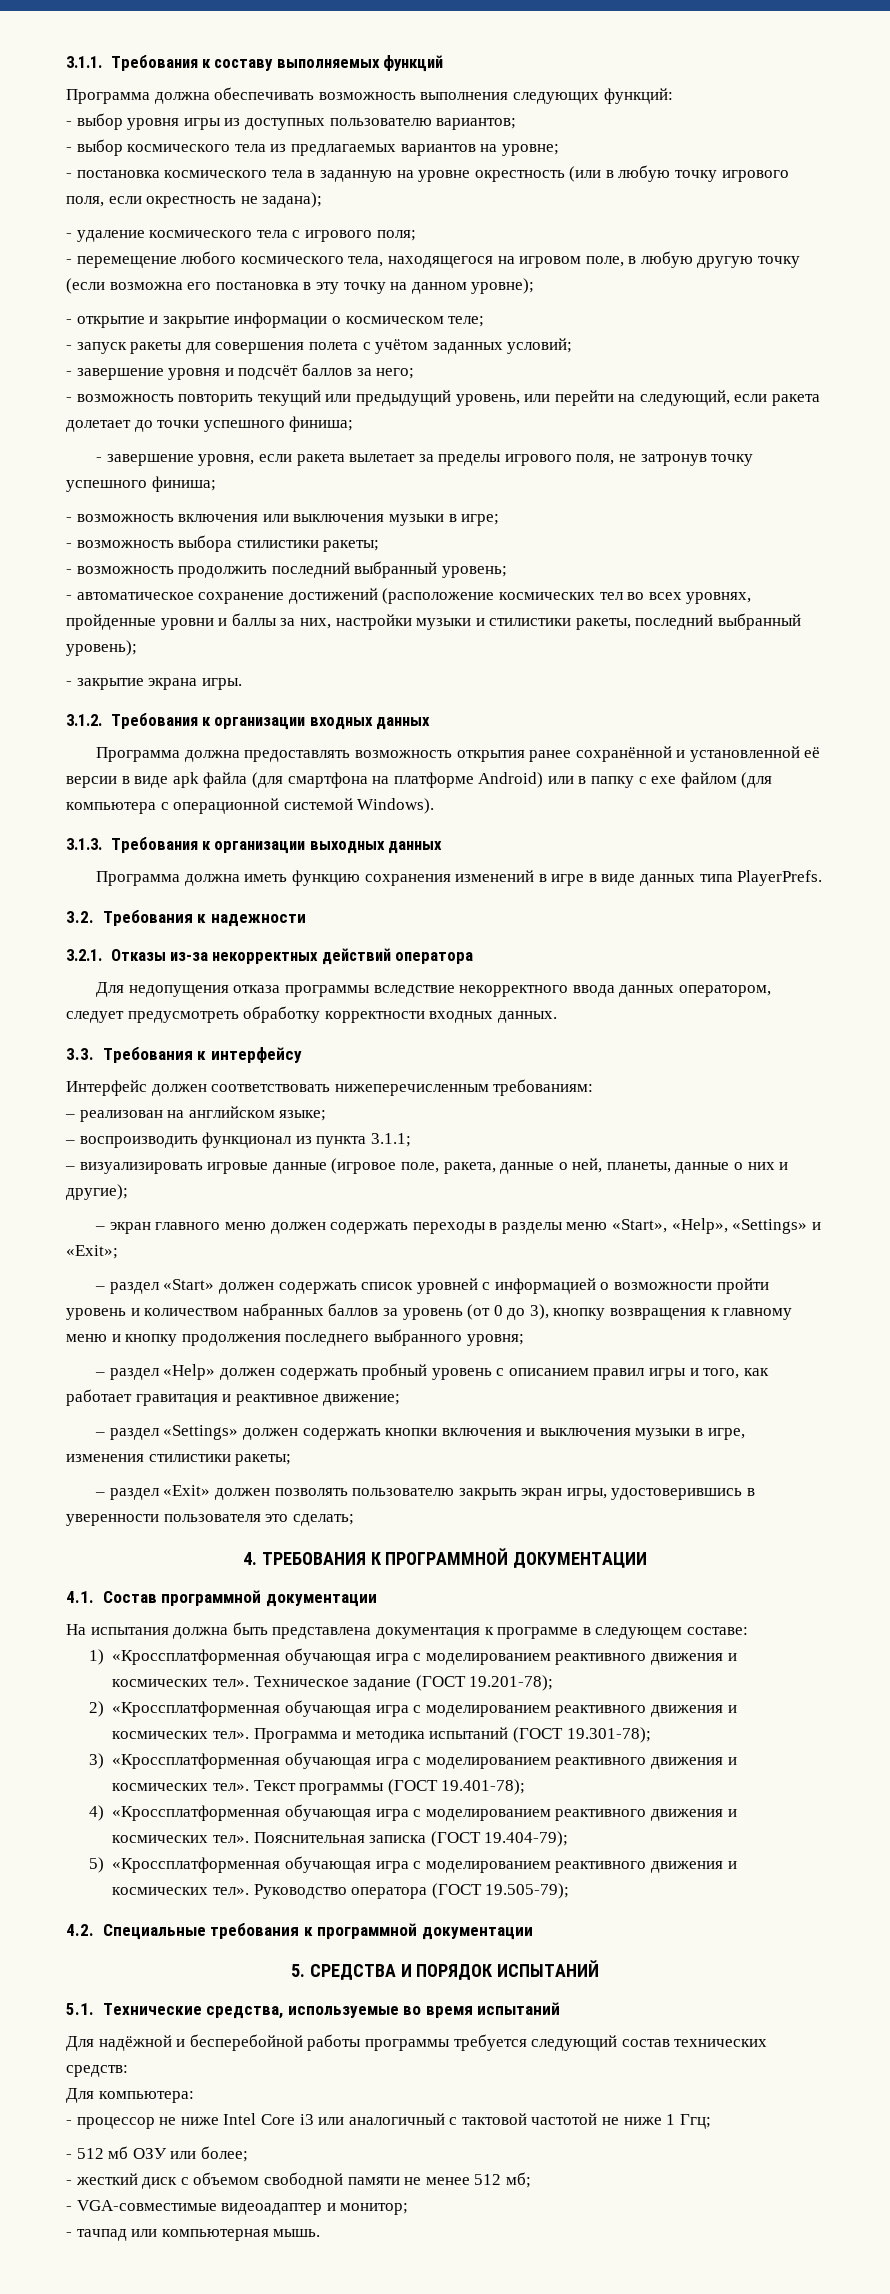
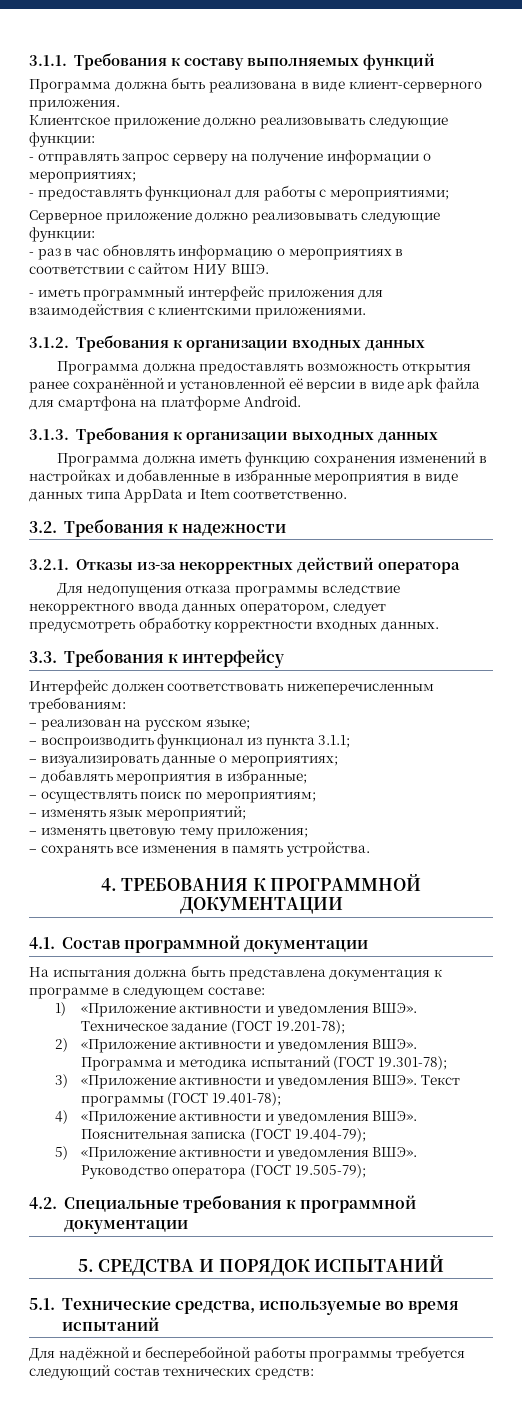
- Программа должна обеспечивать возможность выполнения следующих функций:
- - выбор уровня игры из доступных пользователю вариантов;
- - выбор космического тела из предлагаемых вариантов на уровне;
- - постановка космического тела в заданную на уровне окрестность (или в любую точку игрового поля, если окрестность не задана);
- - удаление космического тела с игрового поля;
- - перемещение любого космического тела, находящегося на игровом поле, в любую другую точку (если возможна его постановка в эту точку на данном уровне);
- - открытие и закрытие информации о космическом теле;
- - запуск ракеты для совершения полета с учётом заданных условий;
- - завершение уровня и подсчёт баллов за него;
- - возможность повторить текущий или предыдущий уровень, или перейти на следующий, если ракета долетает до точки успешного финиша;
- - завершение уровня, если ракета вылетает за пределы игрового поля, не затронув точку успешного финиша;
- - возможность включения или выключения музыки в игре;
- - возможность выбора стилистики ракеты;
- - возможность продолжить последний выбранный уровень;
- - автоматическое сохранение достижений (расположение космических тел во всех уровнях, пройденные уровни и баллы за них, настройки музыки и стилистики ракеты, последний выбранный уровень);
- - закрытие экрана игры.
+ Программа должна быть реализована в виде клиент-серверного приложения.
+ Клиентское приложение должно реализовывать следующие функции:
+ - отправлять запрос серверу на получение информации о мероприятиях;
+ - предоставлять функционал для работы с мероприятиями;
+ Серверное приложение должно реализовывать следующие функции:
+ - раз в час обновлять информацию о мероприятиях в соответствии с сайтом НИУ ВШЭ.
+ - иметь программный интерфейс приложения для взаимодействия с клиентскими приложениями.
- Программа должна предоставлять возможность открытия ранее сохранённой и установленной её версии в виде apk файла (для смартфона на платформе Android) или в папку с exe файлом (для компьютера с операционной системой Windows).
+ Программа должна предоставлять возможность открытия ранее сохранённой и установленной её версии в виде apk файла для смартфона на платформе Android.
- Программа должна иметь функцию сохранения изменений в игре в виде данных типа PlayerPrefs.
+ Программа должна иметь функцию сохранения изменений в настройках и добавленные в избранные мероприятия в виде данных типа AppData и Item соответственно.
- – реализован на английском языке;
+ – реализован на русском языке;
- – визуализировать игровые данные (игровое поле, ракета, данные о ней, планеты, данные о них и другие);
- – экран главного меню должен содержать переходы в разделы меню «Start», «Help», «Settings» и «Exit»;
- – раздел «Start» должен содержать список уровней с информацией о возможности пройти уровень и количеством набранных баллов за уровень (от 0 до 3), кнопку возвращения к главному меню и кнопку продолжения последнего выбранного уровня;
- – раздел «Help» должен содержать пробный уровень с описанием правил игры и того, как работает гравитация и реактивное движение;
- – раздел «Settings» должен содержать кнопки включения и выключения музыки в игре, изменения стилистики ракеты;
- – раздел «Exit» должен позволять пользователю закрыть экран игры, удостоверившись в уверенности пользователя это сделать;
+ – визуализировать данные о мероприятиях;
+ – добавлять мероприятия в избранные;
+ – осуществлять поиск по мероприятиям;
+ – изменять язык мероприятий;
+ – изменять цветовую тему приложения;
+ – сохранять все изменения в память устройства.
- 1) «Кроссплатформенная обучающая игра с моделированием реактивного движения и космических тел».
+ 1) «Приложение активности и уведомления ВШЭ».
- 2) «Кроссплатформенная обучающая игра с моделированием реактивного движения и космических тел».
+ 2) «Приложение активности и уведомления ВШЭ».
- 3) «Кроссплатформенная обучающая игра с моделированием реактивного движения и космических тел».
+ 3) «Приложение активности и уведомления ВШЭ».
- 4) «Кроссплатформенная обучающая игра с моделированием реактивного движения и космических тел».
+ 4) «Приложение активности и уведомления ВШЭ».
- 5) «Кроссплатформенная обучающая игра с моделированием реактивного движения и космических тел».
+ 5) «Приложение активности и уведомления ВШЭ».
- Для компьютера:
- - процессор не ниже Intel Core i3 или аналогичный с тактовой частотой не ниже 1 Ггц;
- - 512 мб ОЗУ или более;
- - жесткий диск с объемом свободной памяти не менее 512 мб;
- - VGA-совместимые видеоадаптер и монитор;
- - тачпад или компьютерная мышь.

